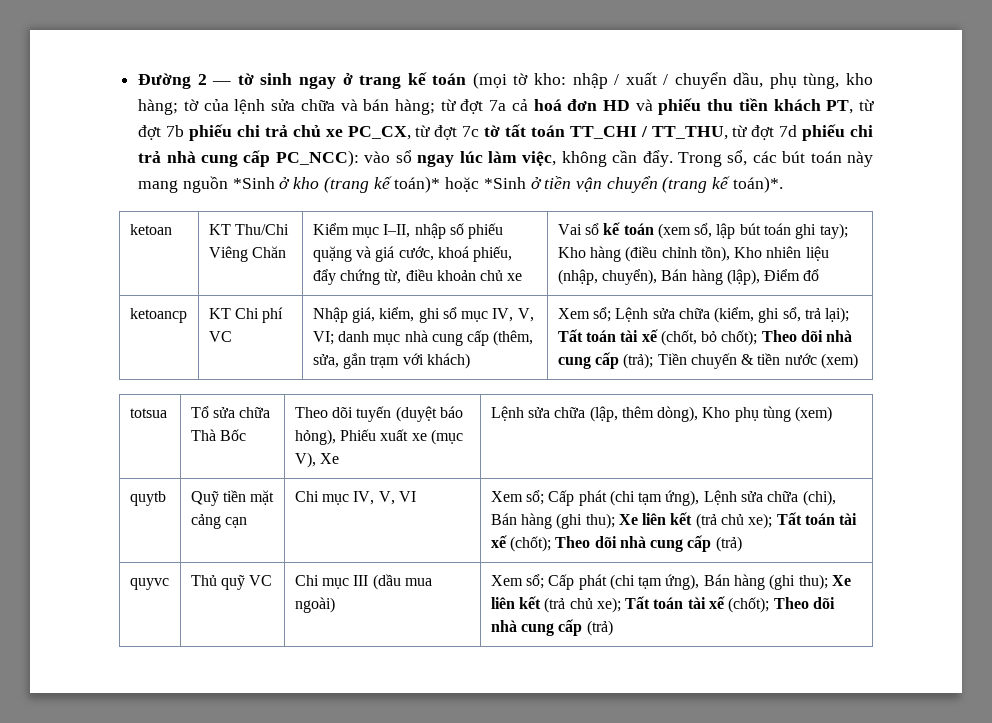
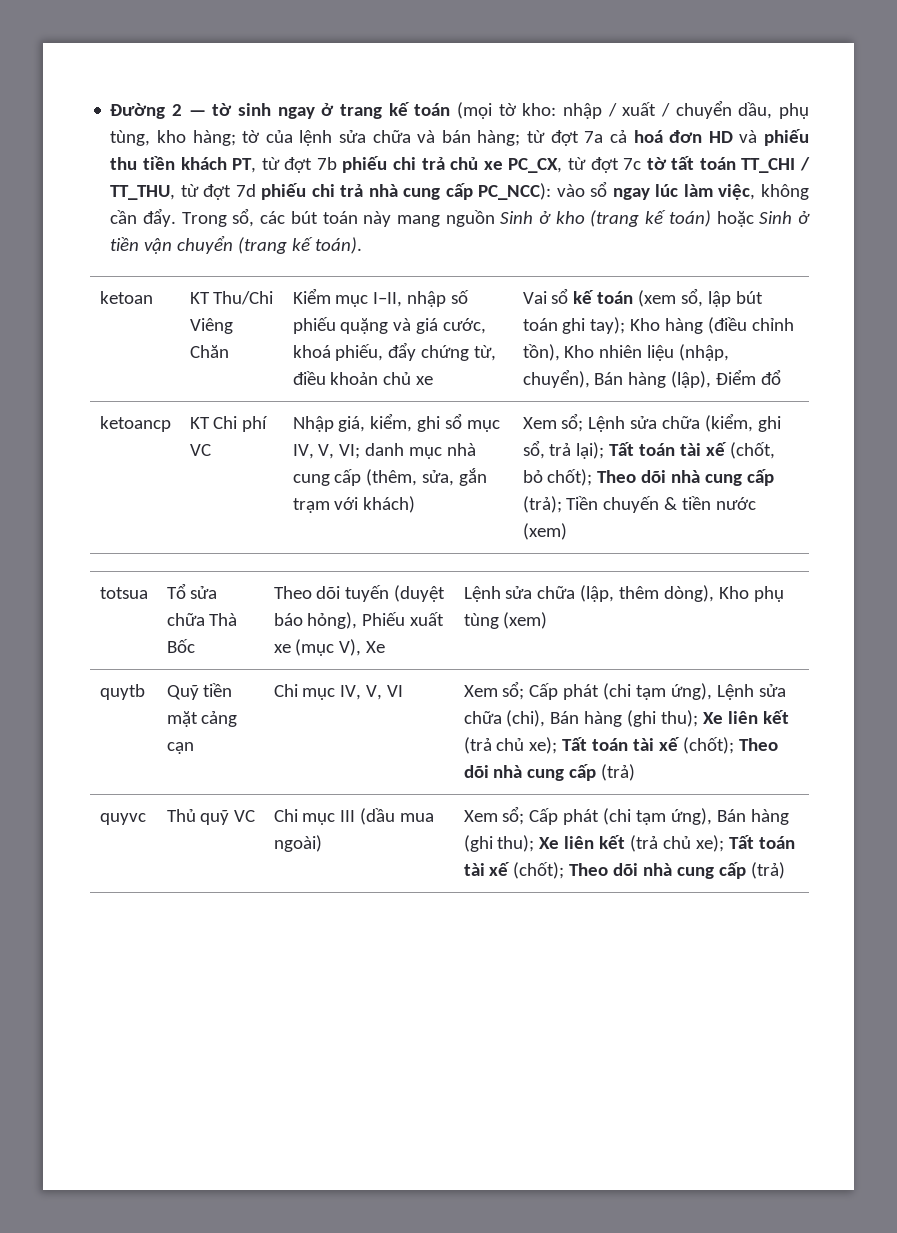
- Trong sổ, các bút toán này mang nguồn *Sinh ở kho (trang kế toán)* hoặc *Sinh ở tiền vận chuyển (trang kế toán)*.
+ Trong sổ, các bút toán này mang nguồn Sinh ở kho (trang kế toán) hoặc Sinh ở tiền vận chuyển (trang kế toán).

